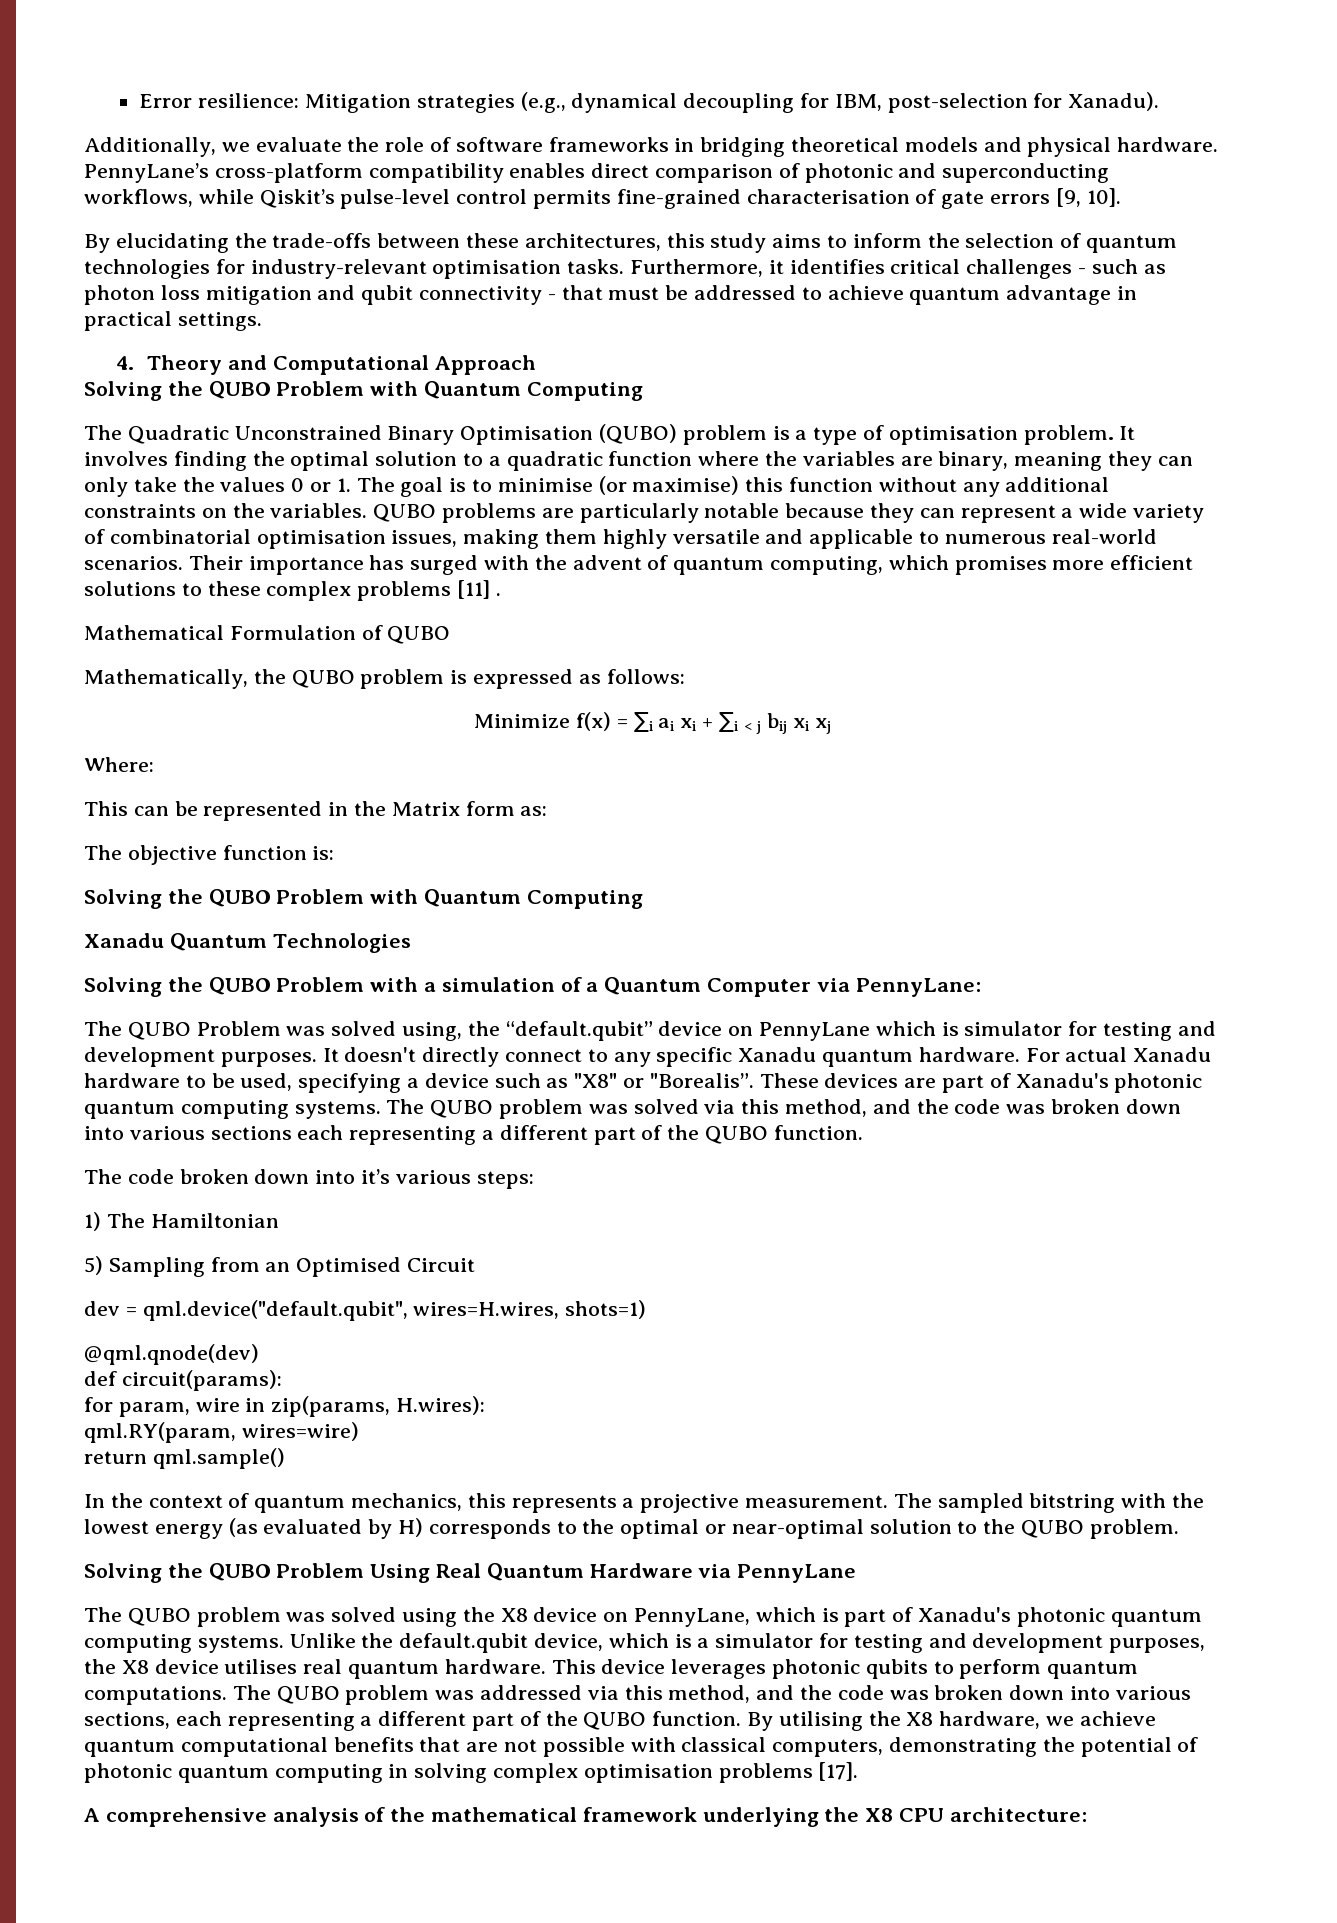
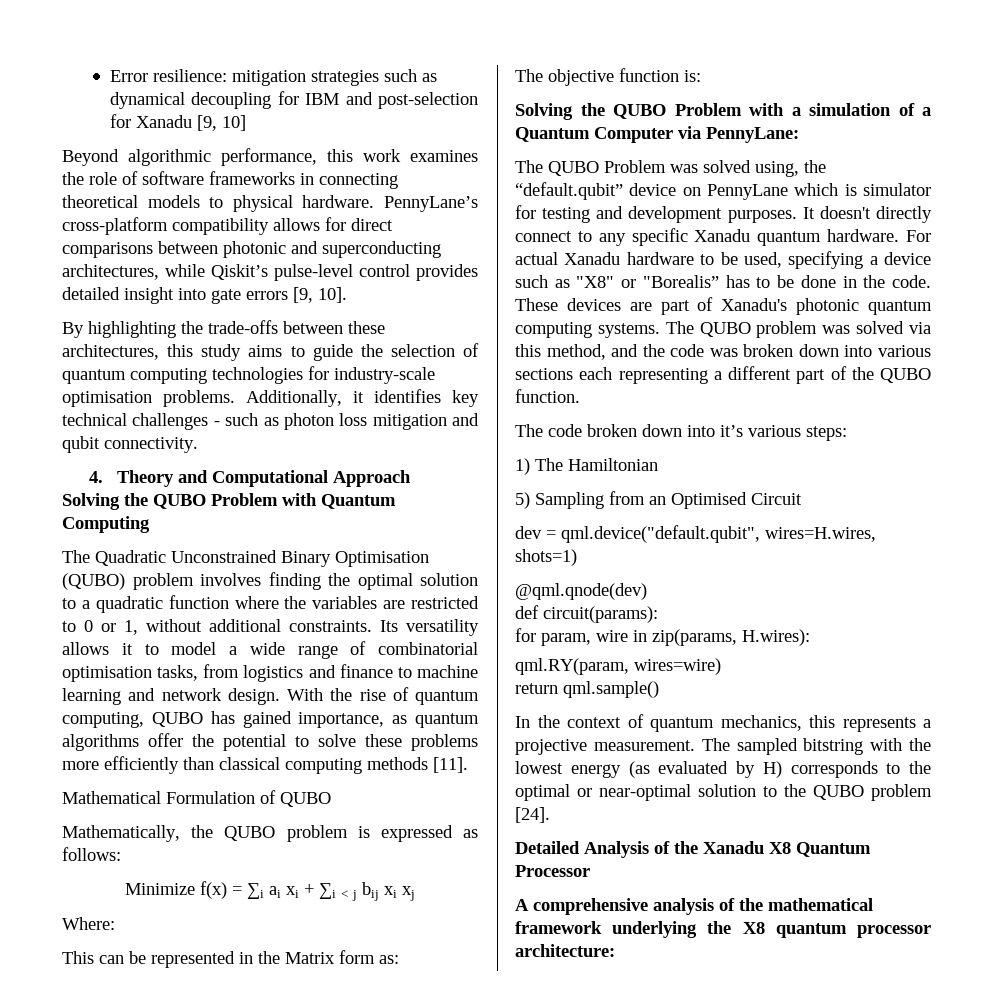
- Error resilience: Mitigation strategies (e.g., dynamical decoupling for IBM, post-selection for Xanadu).
- Additionally, we evaluate the role of software frameworks in bridging theoretical models and physical hardware.
+ Error resilience: mitigation strategies such as dynamical decoupling for IBM and post-selection for Xanadu [9, 10]
+ Beyond algorithmic performance, this work examines the role of software frameworks in connecting theoretical models to physical hardware.
- PennyLane’s cross-platform compatibility enables direct comparison of photonic and superconducting workflows, while Qiskit’s pulse-level control permits fine-grained characterisation of gate errors [9, 10].
+ PennyLane’s cross-platform compatibility allows for direct comparisons between photonic and superconducting architectures, while Qiskit’s pulse-level control provides detailed insight into gate errors [9, 10].
- By elucidating the trade-offs between these architectures, this study aims to inform the selection of quantum technologies for industry-relevant optimisation tasks. Furthermore, it identifies critical challenges - such as photon loss mitigation and qubit connectivity - that must be addressed to achieve quantum advantage in practical settings.
+ By highlighting the trade-offs between these architectures, this study aims to guide the selection of quantum computing technologies for industry-scale optimisation problems. Additionally, it identifies key technical challenges - such as photon loss mitigation and qubit connectivity.
- The Quadratic Unconstrained Binary Optimisation (QUBO) problem is a type of optimisation problem. It involves finding the optimal solution to a quadratic function where the variables are binary, meaning they can only take the values 0 or 1. The goal is to minimise (or maximise) this function without any additional constraints on the variables. QUBO problems are particularly notable because they can represent a wide variety of combinatorial optimisation issues, making them highly versatile and applicable to numerous real-world scenarios. Their importance has surged with the advent of quantum computing, which promises more efficient solutions to these complex problems [11] .
+ The Quadratic Unconstrained Binary Optimisation (QUBO) problem involves finding the optimal solution to a quadratic function where the variables are restricted to 0 or 1, without additional constraints. Its versatility allows it to model a wide range of combinatorial optimisation tasks, from logistics and finance to machine learning and network design. With the rise of quantum computing, QUBO has gained importance, as quantum algorithms offer the potential to solve these problems more efficiently than classical computing methods [11].
  The objective function is:
- Solving the QUBO Problem with Quantum Computing
- Xanadu Quantum Technologies
- For actual Xanadu hardware to be used, specifying a device such as "X8" or "Borealis”.
+ For actual Xanadu hardware to be used, specifying a device such as "X8" or "Borealis” has to be done in the code.
- The sampled bitstring with the lowest energy (as evaluated by H) corresponds to the optimal or near-optimal solution to the QUBO problem.
- Solving the QUBO Problem Using Real Quantum Hardware via PennyLane
- The QUBO problem was solved using the X8 device on PennyLane, which is part of Xanadu's photonic quantum computing systems. Unlike the default.qubit device, which is a simulator for testing and development purposes, the X8 device utilises real quantum hardware. This device leverages photonic qubits to perform quantum computations. The QUBO problem was addressed via this method, and the code was broken down into various sections, each representing a different part of the QUBO function. By utilising the X8 hardware, we achieve quantum computational benefits that are not possible with classical computers, demonstrating the potential of photonic quantum computing in solving complex optimisation problems [17].
+ The sampled bitstring with the lowest energy (as evaluated by H) corresponds to the optimal or near-optimal solution to the QUBO problem [24].
+ Detailed Analysis of the Xanadu X8 Quantum Processor
- A comprehensive analysis of the mathematical framework underlying the X8 CPU architecture:
+ A comprehensive analysis of the mathematical framework underlying the X8 quantum processor architecture:

